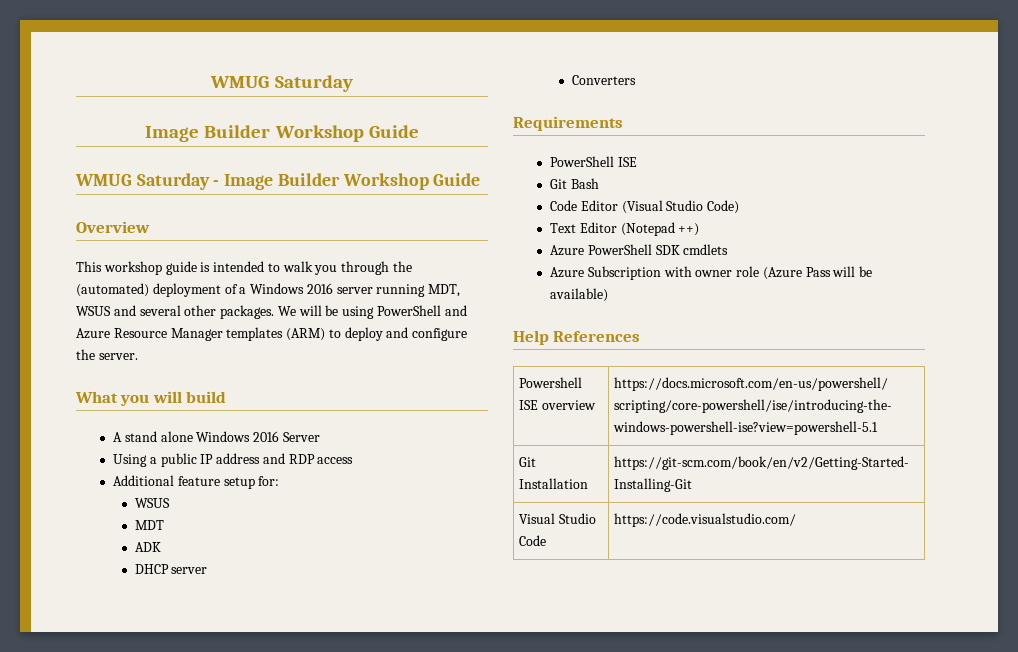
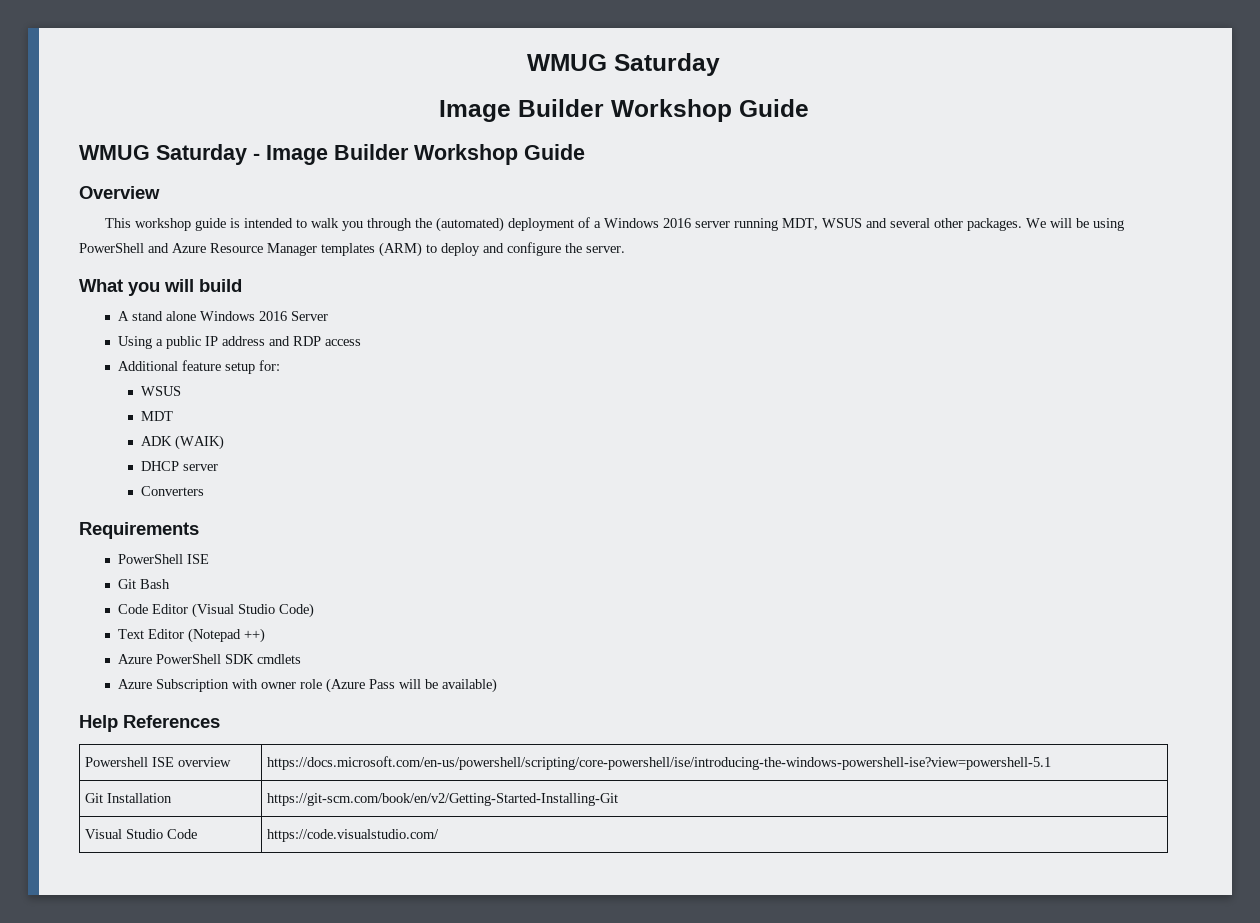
- ADK
+ ADK (WAIK)

